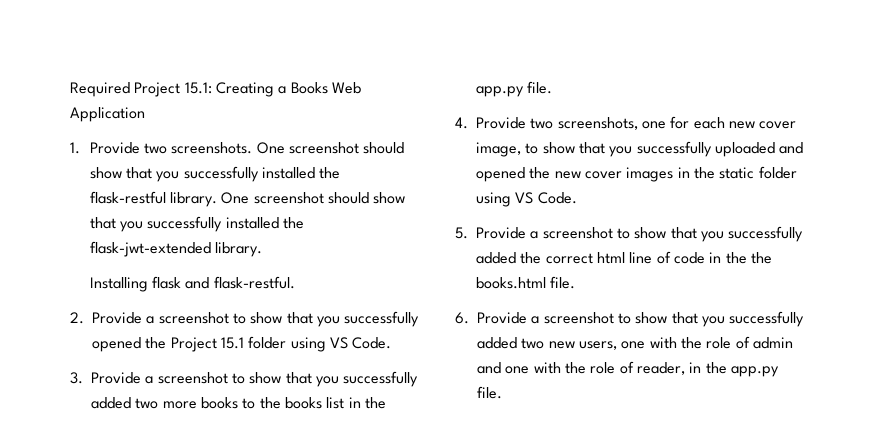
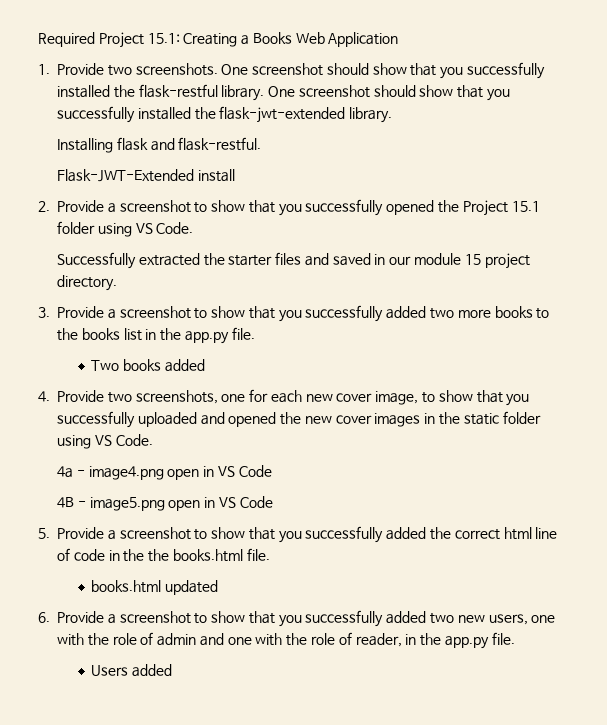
+ Flask-JWT-Extended install
+ Successfully extracted the starter files and saved in our module 15 project directory.
+ Two books added
+ 4a - image4.png open in VS Code
+ 4B - image5.png open in VS Code
+ books.html updated
+ Users added

